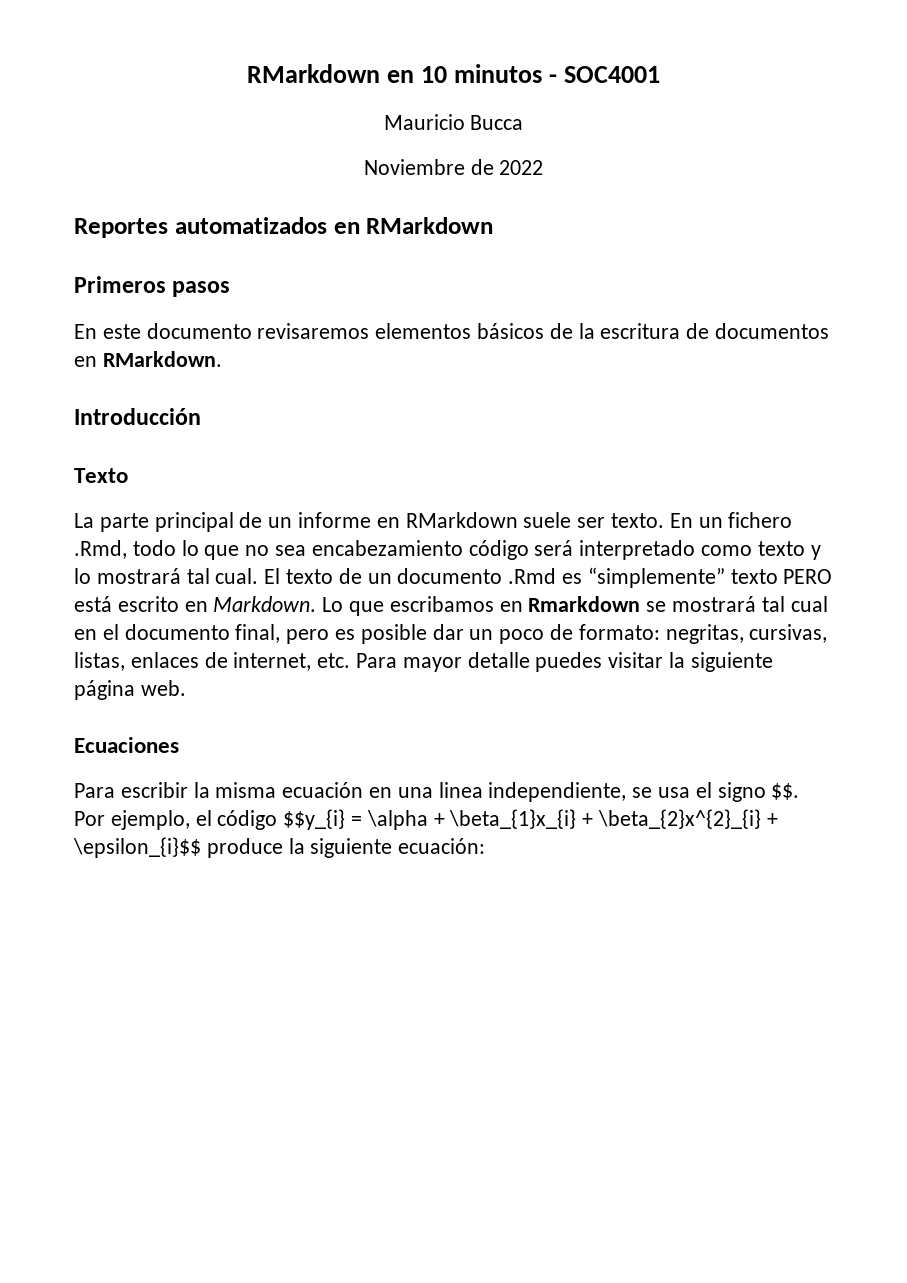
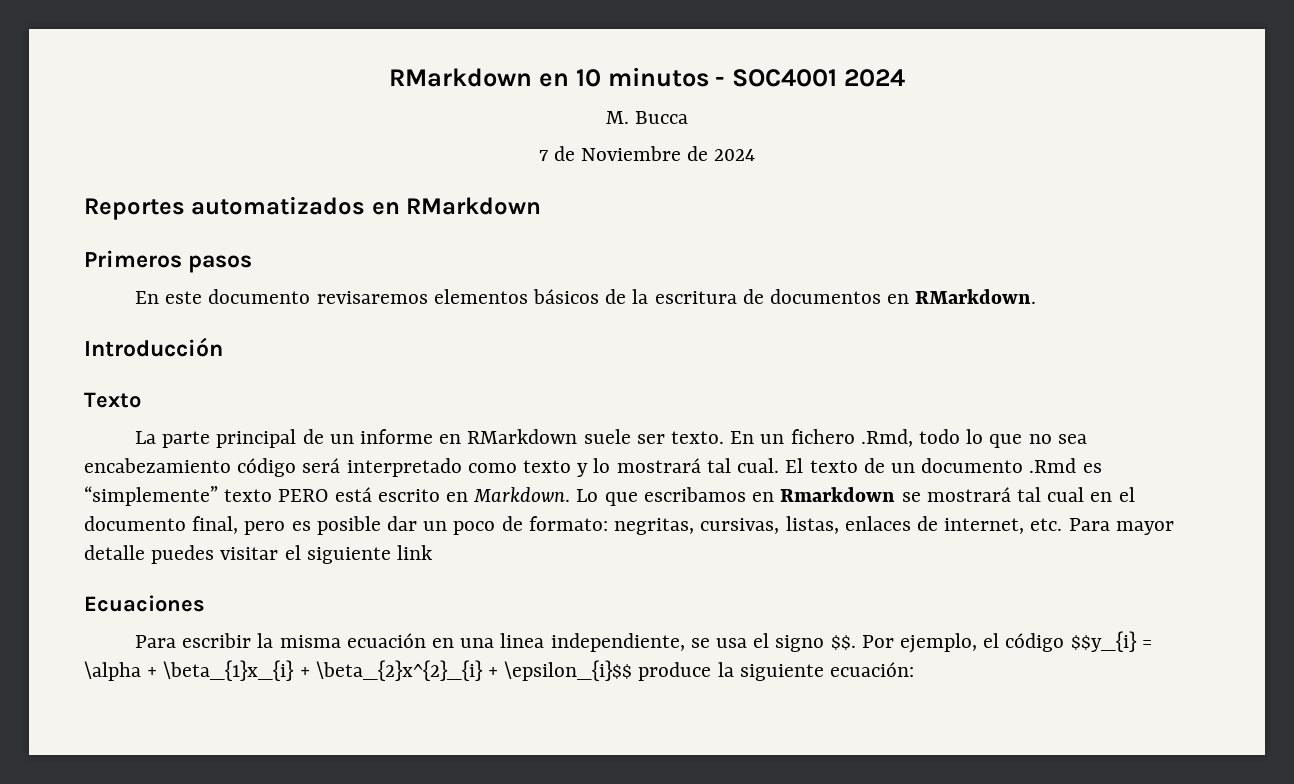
- RMarkdown en 10 minutos - SOC4001
- Mauricio Bucca
+ RMarkdown en 10 minutos - SOC4001 2024
+ M. Bucca
- Noviembre de 2022
+ 7 de Noviembre de 2024
- Lo que escribamos en Rmarkdown se mostrará tal cual en el documento final, pero es posible dar un poco de formato: negritas, cursivas, listas, enlaces de internet, etc. Para mayor detalle puedes visitar la siguiente página web.
+ Lo que escribamos en Rmarkdown se mostrará tal cual en el documento final, pero es posible dar un poco de formato: negritas, cursivas, listas, enlaces de internet, etc. Para mayor detalle puedes visitar el siguiente link

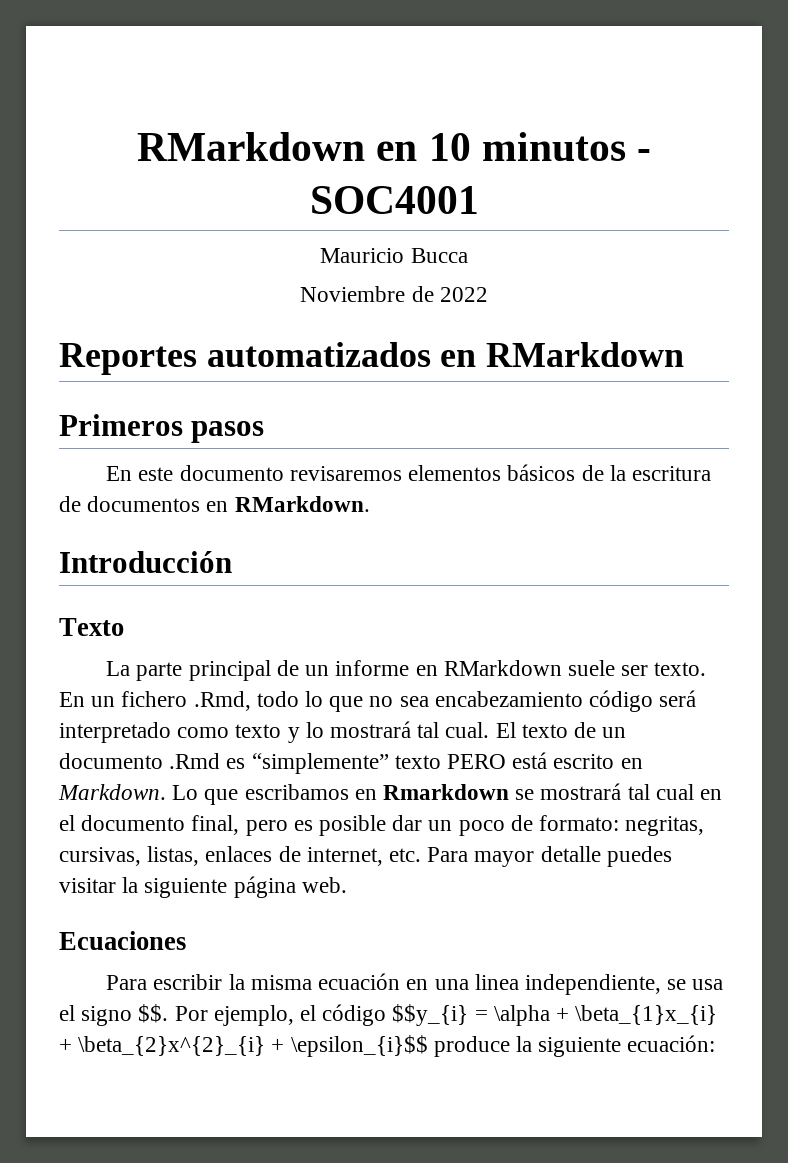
- RMarkdown en 10 minutos - SOC4001 2024
- M. Bucca
+ RMarkdown en 10 minutos - SOC4001
+ Mauricio Bucca
- 7 de Noviembre de 2024
+ Noviembre de 2022
- Lo que escribamos en Rmarkdown se mostrará tal cual en el documento final, pero es posible dar un poco de formato: negritas, cursivas, listas, enlaces de internet, etc. Para mayor detalle puedes visitar el siguiente link
+ Lo que escribamos en Rmarkdown se mostrará tal cual en el documento final, pero es posible dar un poco de formato: negritas, cursivas, listas, enlaces de internet, etc. Para mayor detalle puedes visitar la siguiente página web.

